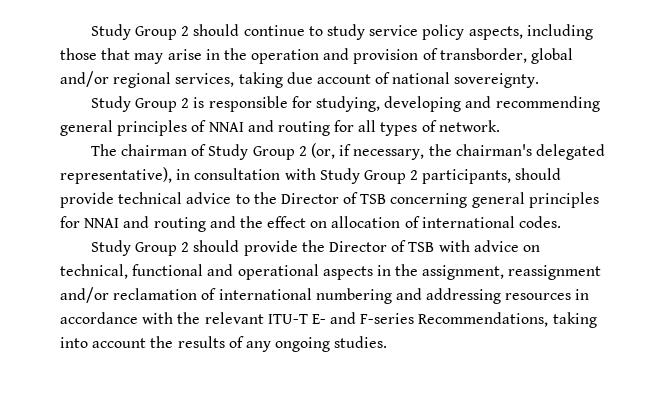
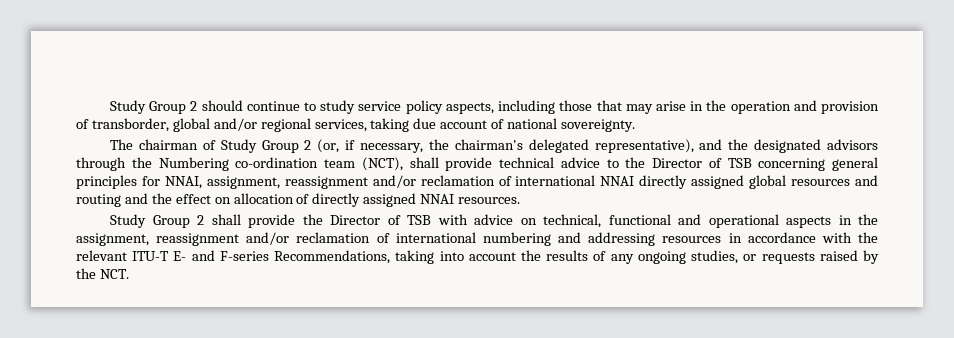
- Study Group 2 is responsible for studying, developing and recommending general principles of NNAI and routing for all types of network.
- The chairman of Study Group 2 (or, if necessary, the chairman's delegated representative), in consultation with Study Group 2 participants, should provide technical advice to the Director of TSB concerning general principles for NNAI and routing and the effect on allocation of international codes.
- Study Group 2 should provide the Director of TSB with advice on technical, functional and operational aspects in the assignment, reassignment and/or reclamation of international numbering and addressing resources in accordance with the relevant ITU-T E- and F-series Recommendations, taking into account the results of any ongoing studies.
+ The chairman of Study Group 2 (or, if necessary, the chairman's delegated representative), and the designated advisors through the Numbering co-ordination team (NCT), shall provide technical advice to the Director of TSB concerning general principles for NNAI, assignment, reassignment and/or reclamation of international NNAI directly assigned global resources and routing and the effect on allocation of directly assigned NNAI resources.
+ Study Group 2 shall provide the Director of TSB with advice on technical, functional and operational aspects in the assignment, reassignment and/or reclamation of international numbering and addressing resources in accordance with the relevant ITU-T E- and F-series Recommendations, taking into account the results of any ongoing studies, or requests raised by the NCT.

